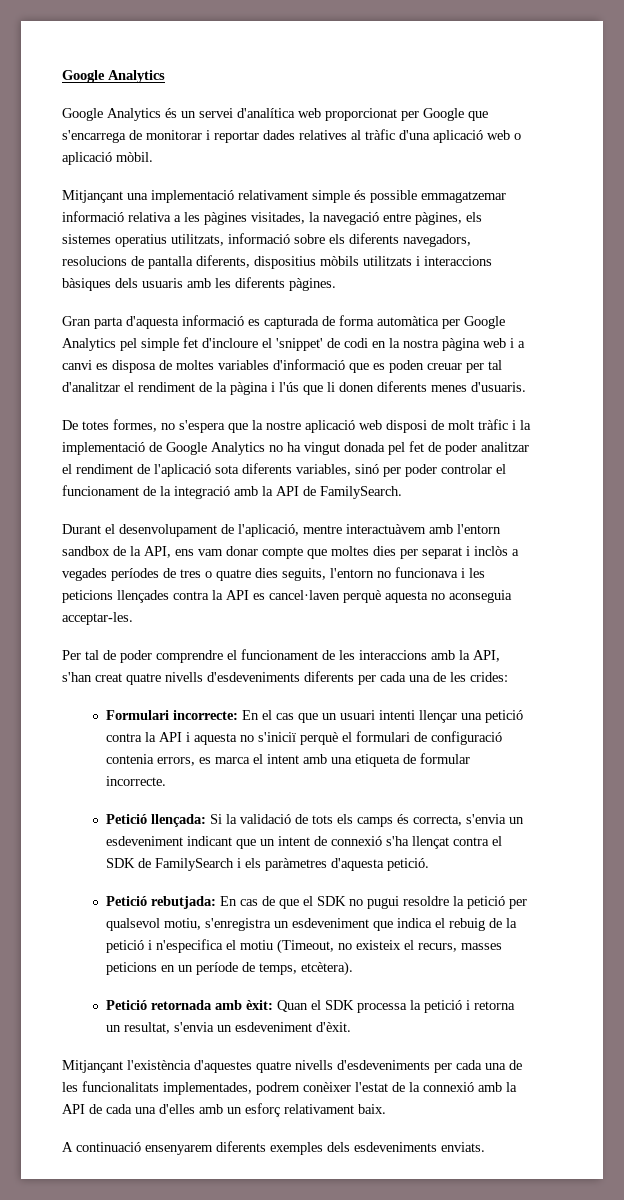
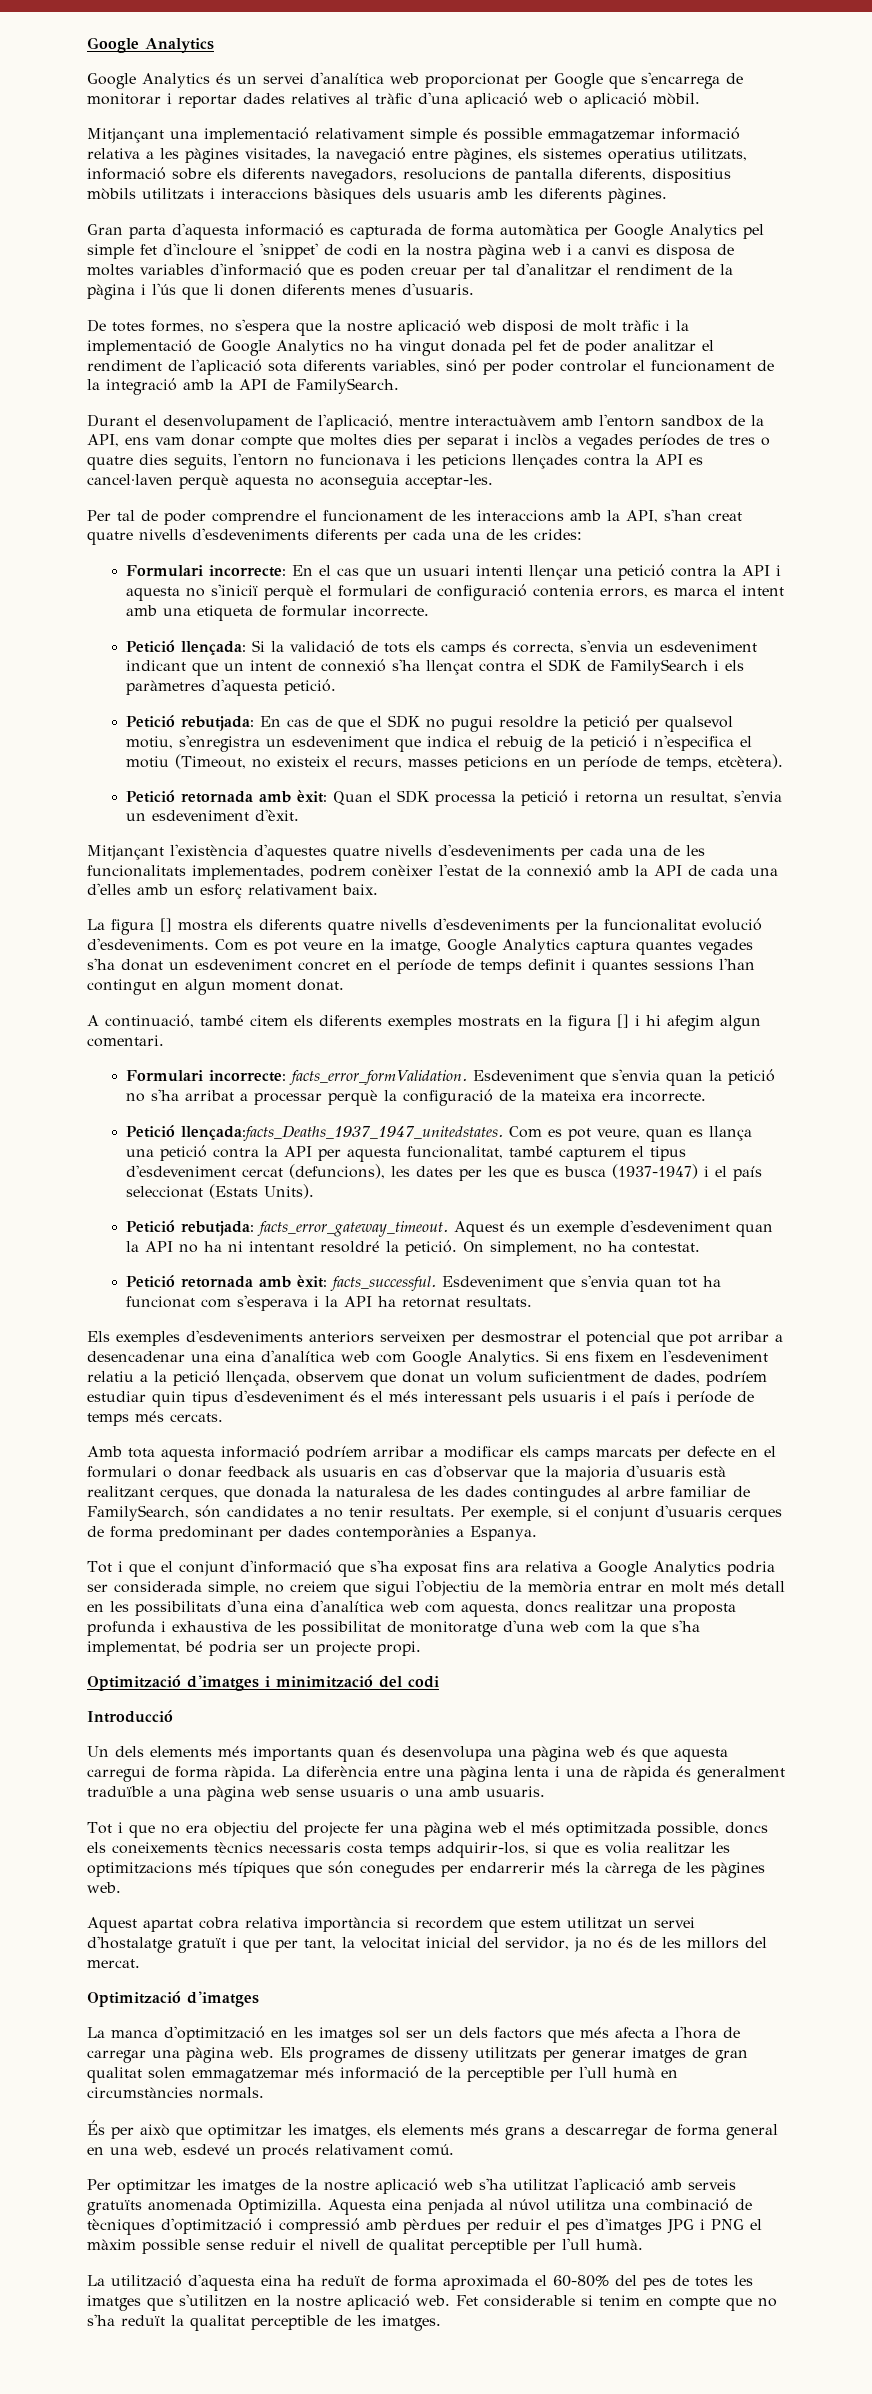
- A continuació ensenyarem diferents exemples dels esdeveniments enviats.
+ La figura [] mostra els diferents quatre nivells d'esdeveniments per la funcionalitat evolució d'esdeveniments. Com es pot veure en la imatge, Google Analytics captura quantes vegades s'ha donat un esdeveniment concret en el període de temps definit i quantes sessions l'han contingut en algun moment donat.
+ A continuació, també citem els diferents exemples mostrats en la figura [] i hi afegim algun comentari.
+ Formulari incorrecte: facts_error_formValidation. Esdeveniment que s'envia quan la petició no s'ha arribat a processar perquè la configuració de la mateixa era incorrecte.
+ Petició llençada:facts_Deaths_1937_1947_unitedstates. Com es pot veure, quan es llança una petició contra la API per aquesta funcionalitat, també capturem el tipus d'esdeveniment cercat (defuncions), les dates per les que es busca (1937-1947) i el país seleccionat (Estats Units).
+ Petició rebutjada: facts_error_gateway_timeout. Aquest és un exemple d'esdeveniment quan la API no ha ni intentant resoldré la petició. On simplement, no ha contestat.
+ Petició retornada amb èxit: facts_successful. Esdeveniment que s'envia quan tot ha funcionat com s'esperava i la API ha retornat resultats.
+ Els exemples d'esdeveniments anteriors serveixen per desmostrar el potencial que pot arribar a desencadenar una eina d'analítica web com Google Analytics. Si ens fixem en l'esdeveniment relatiu a la petició llençada, observem que donat un volum suficientment de dades, podríem estudiar quin tipus d'esdeveniment és el més interessant pels usuaris i el país i període de temps més cercats.
+ Amb tota aquesta informació podríem arribar a modificar els camps marcats per defecte en el formulari o donar feedback als usuaris en cas d'observar que la majoria d'usuaris està realitzant cerques, que donada la naturalesa de les dades contingudes al arbre familiar de FamilySearch, són candidates a no tenir resultats. Per exemple, si el conjunt d'usuaris cerques de forma predominant per dades contemporànies a Espanya.
+ Tot i que el conjunt d'informació que s'ha exposat fins ara relativa a Google Analytics podria ser considerada simple, no creiem que sigui l'objectiu de la memòria entrar en molt més detall en les possibilitats d'una eina d'analítica web com aquesta, doncs realitzar una proposta profunda i exhaustiva de les possibilitat de monitoratge d'una web com la que s'ha implementat, bé podria ser un projecte propi.
+ Optimització d'imatges i minimització del codi
+ Introducció
+ Un dels elements més importants quan és desenvolupa una pàgina web és que aquesta carregui de forma ràpida. La diferència entre una pàgina lenta i una de ràpida és generalment traduïble a una pàgina web sense usuaris o una amb usuaris.
+ Tot i que no era objectiu del projecte fer una pàgina web el més optimitzada possible, doncs els coneixements tècnics necessaris costa temps adquirir-los, si que es volia realitzar les optimitzacions més típiques que són conegudes per endarrerir més la càrrega de les pàgines web.
+ Aquest apartat cobra relativa importància si recordem que estem utilitzat un servei d'hostalatge gratuït i que per tant, la velocitat inicial del servidor, ja no és de les millors del mercat.
+ Optimització d'imatges
+ La manca d'optimització en les imatges sol ser un dels factors que més afecta a l'hora de carregar una pàgina web. Els programes de disseny utilitzats per generar imatges de gran qualitat solen emmagatzemar més informació de la perceptible per l'ull humà en circumstàncies normals.
+ És per això que optimitzar les imatges, els elements més grans a descarregar de forma general en una web, esdevé un procés relativament comú.
+ Per optimitzar les imatges de la nostre aplicació web s'ha utilitzat l'aplicació amb serveis gratuïts anomenada Optimizilla. Aquesta eina penjada al núvol utilitza una combinació de tècniques d'optimització i compressió amb pèrdues per reduir el pes d'imatges JPG i PNG el màxim possible sense reduir el nivell de qualitat perceptible per l'ull humà.
+ La utilització d'aquesta eina ha reduït de forma aproximada el 60-80% del pes de totes les imatges que s'utilitzen en la nostre aplicació web. Fet considerable si tenim en compte que no s'ha reduït la qualitat perceptible de les imatges.

